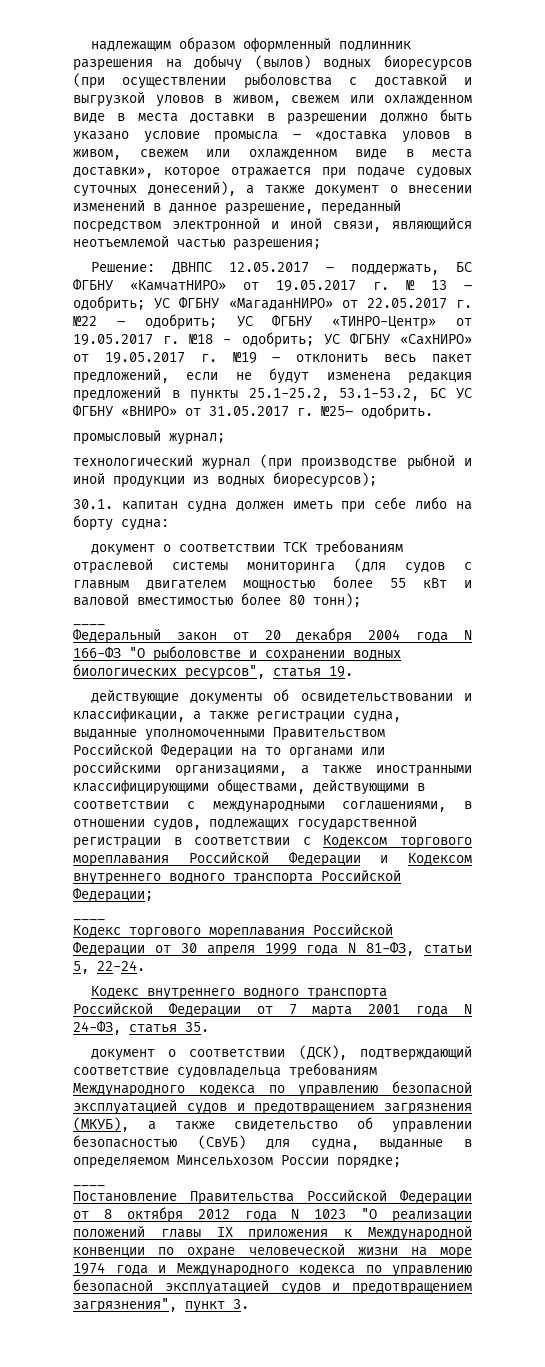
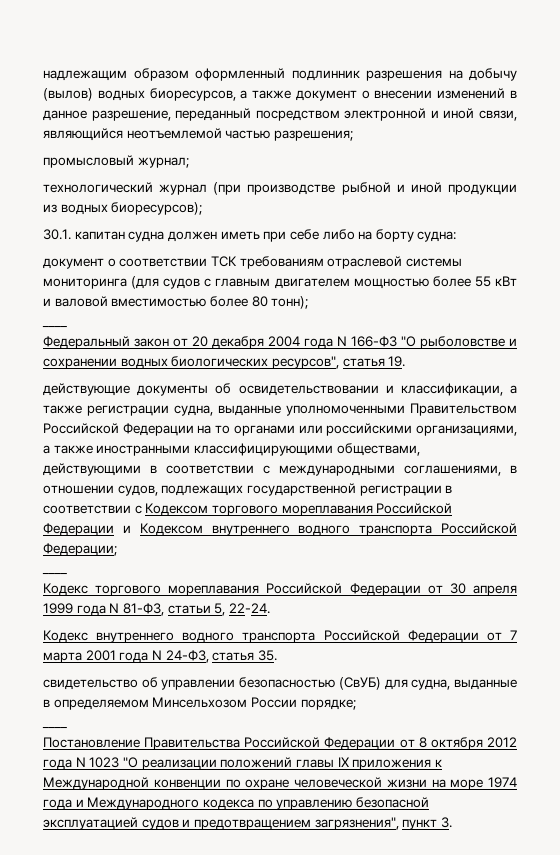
- надлежащим образом оформленный подлинник разрешения на добычу (вылов) водных биоресурсов (при осуществлении рыболовства с доставкой и выгрузкой уловов в живом, свежем или охлажденном виде в места доставки в разрешении должно быть указано условие промысла – «доставка уловов в живом, свежем или охлажденном виде в места доставки», которое отражается при подаче судовых суточных донесений), а также документ о внесении изменений в данное разрешение, переданный посредством электронной и иной связи, являющийся неотъемлемой частью разрешения;
+ надлежащим образом оформленный подлинник разрешения на добычу (вылов) водных биоресурсов, а также документ о внесении изменений в данное разрешение, переданный посредством электронной и иной связи, являющийся неотъемлемой частью разрешения;
- Решение: ДВНПС 12.05.2017 – поддержать, БС ФГБНУ «КамчатНИРО» от 19.05.2017 г. № 13 – одобрить; УС ФГБНУ «МагаданНИРО» от 22.05.2017 г. №22 – одобрить; УС ФГБНУ «ТИНРО-Центр» от 19.05.2017 г. №18 - одобрить; УС ФГБНУ «СахНИРО» от 19.05.2017 г. №19 – отклонить весь пакет предложений, если не будут изменена редакция предложений в пункты 25.1-25.2, 53.1-53.2, БС УС ФГБНУ «ВНИРО» от 31.05.2017 г. №25– одобрить.
- документ о соответствии (ДСК), подтверждающий соответствие судовладельца требованиям Международного кодекса по управлению безопасной эксплуатацией судов и предотвращением загрязнения (МКУБ), а также свидетельство об управлении безопасностью (СвУБ) для судна, выданные в определяемом Минсельхозом России порядке;
+ свидетельство об управлении безопасностью (СвУБ) для судна, выданные в определяемом Минсельхозом России порядке;

